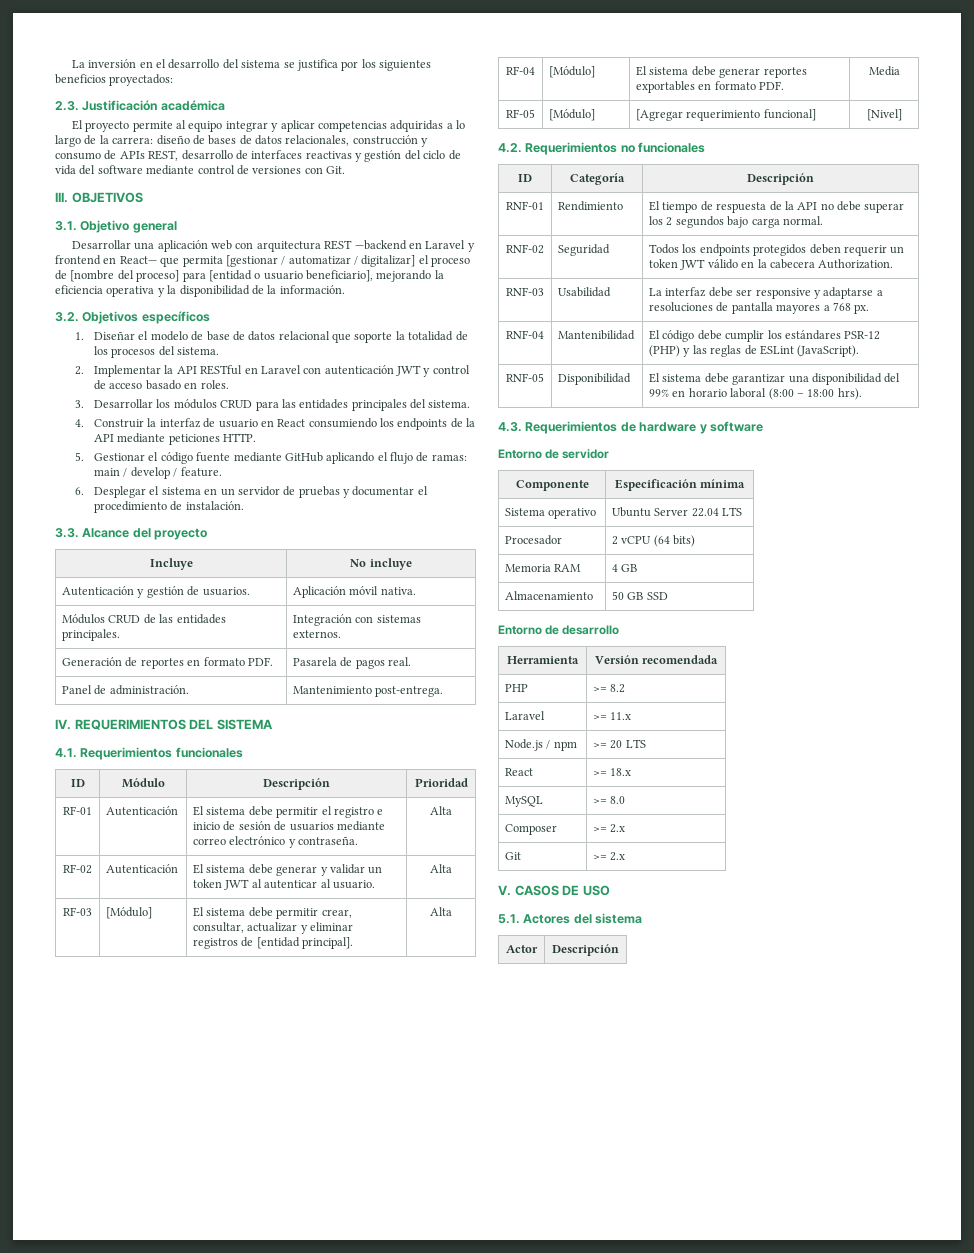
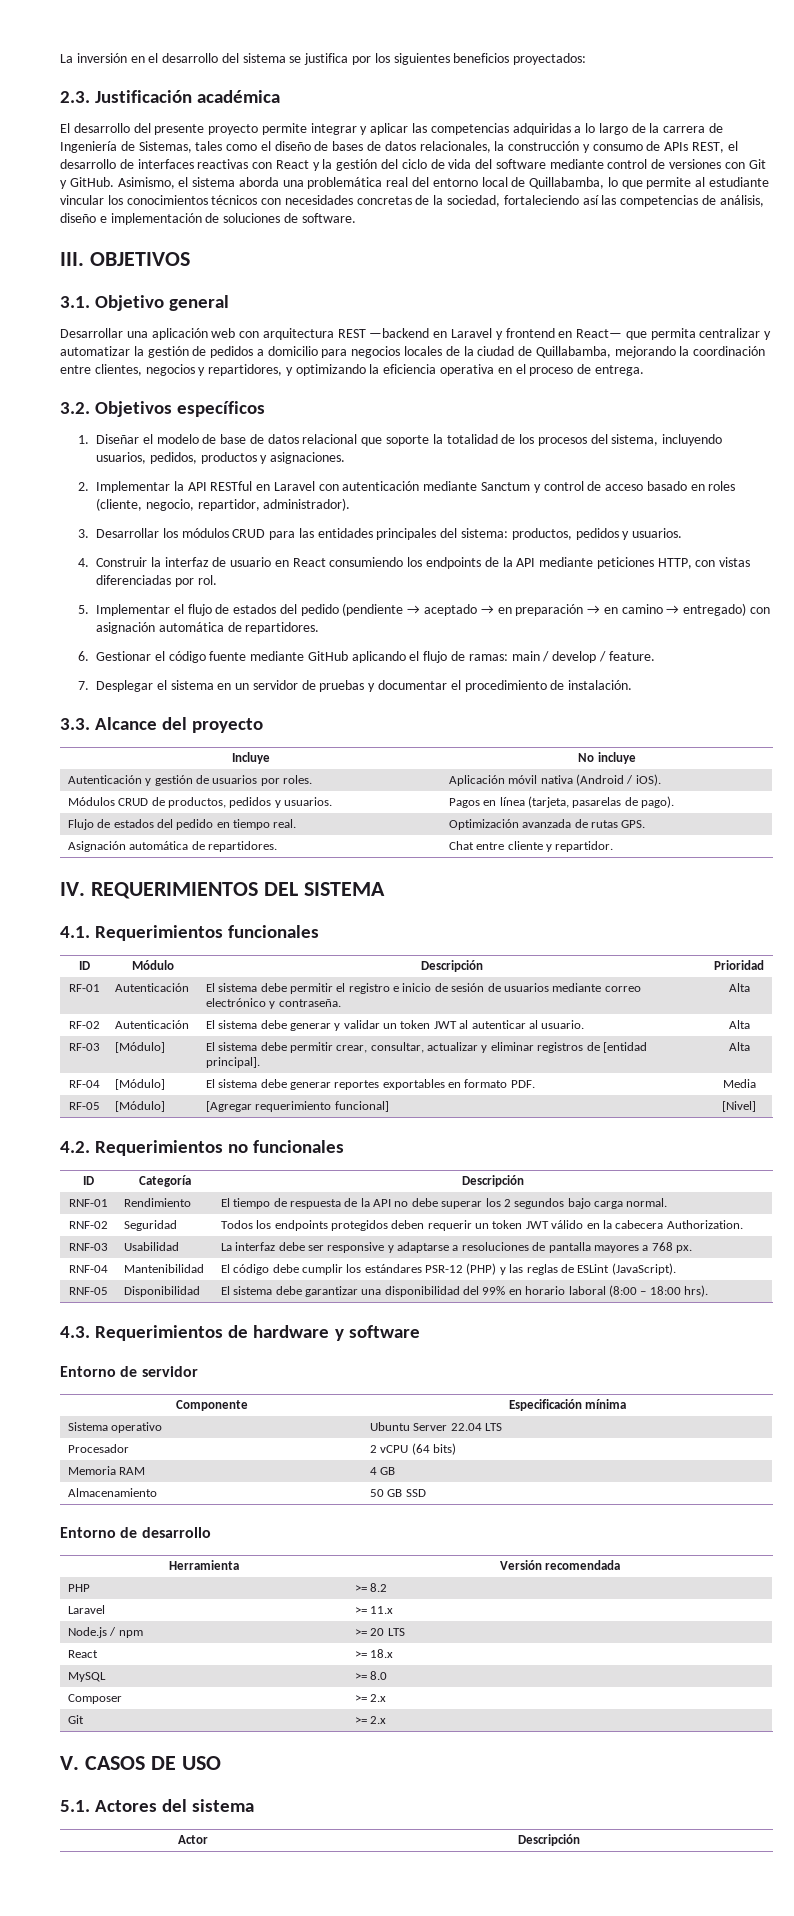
- El proyecto permite al equipo integrar y aplicar competencias adquiridas a lo largo de la carrera: diseño de bases de datos relacionales, construcción y consumo de APIs REST, desarrollo de interfaces reactivas y gestión del ciclo de vida del software mediante control de versiones con Git.
+ El desarrollo del presente proyecto permite integrar y aplicar las competencias adquiridas a lo largo de la carrera de Ingeniería de Sistemas, tales como el diseño de bases de datos relacionales, la construcción y consumo de APIs REST, el desarrollo de interfaces reactivas con React y la gestión del ciclo de vida del software mediante control de versiones con Git y GitHub. Asimismo, el sistema aborda una problemática real del entorno local de Quillabamba, lo que permite al estudiante vincular los conocimientos técnicos con necesidades concretas de la sociedad, fortaleciendo así las competencias de análisis, diseño e implementación de soluciones de software.
- Desarrollar una aplicación web con arquitectura REST —backend en Laravel y frontend en React— que permita [gestionar / automatizar / digitalizar] el proceso de [nombre del proceso] para [entidad o usuario beneficiario], mejorando la eficiencia operativa y la disponibilidad de la información.
+ Desarrollar una aplicación web con arquitectura REST —backend en Laravel y frontend en React— que permita centralizar y automatizar la gestión de pedidos a domicilio para negocios locales de la ciudad de Quillabamba, mejorando la coordinación entre clientes, negocios y repartidores, y optimizando la eficiencia operativa en el proceso de entrega.
- 1. Diseñar el modelo de base de datos relacional que soporte la totalidad de los procesos del sistema.
+ 1. Diseñar el modelo de base de datos relacional que soporte la totalidad de los procesos del sistema, incluyendo usuarios, pedidos, productos y asignaciones.
- 2. Implementar la API RESTful en Laravel con autenticación JWT y control de acceso basado en roles.
+ 2. Implementar la API RESTful en Laravel con autenticación mediante Sanctum y control de acceso basado en roles (cliente, negocio, repartidor, administrador).
- 3. Desarrollar los módulos CRUD para las entidades principales del sistema.
+ 3. Desarrollar los módulos CRUD para las entidades principales del sistema: productos, pedidos y usuarios.
- 4. Construir la interfaz de usuario en React consumiendo los endpoints de la API mediante peticiones HTTP.
- 5. Gestionar el código fuente mediante GitHub aplicando el flujo de ramas: main / develop / feature.
+ 4. Construir la interfaz de usuario en React consumiendo los endpoints de la API mediante peticiones HTTP, con vistas diferenciadas por rol.
+ 5. Implementar el flujo de estados del pedido (pendiente → aceptado → en preparación → en camino → entregado) con asignación automática de repartidores.
+ 6. Gestionar el código fuente mediante GitHub aplicando el flujo de ramas: main / develop / feature.
- 6. Desplegar el sistema en un servidor de pruebas y documentar el procedimiento de instalación.
+ 7. Desplegar el sistema en un servidor de pruebas y documentar el procedimiento de instalación.
- Autenticación y gestión de usuarios. | Aplicación móvil nativa.
+ Autenticación y gestión de usuarios por roles. | Aplicación móvil nativa (Android / iOS).
- Módulos CRUD de las entidades principales. | Integración con sistemas externos.
- Generación de reportes en formato PDF. | Pasarela de pagos real.
- Panel de administración. | Mantenimiento post-entrega.
+ Módulos CRUD de productos, pedidos y usuarios. | Pagos en línea (tarjeta, pasarelas de pago).
+ Flujo de estados del pedido en tiempo real. | Optimización avanzada de rutas GPS.
+ Asignación automática de repartidores. | Chat entre cliente y repartidor.

